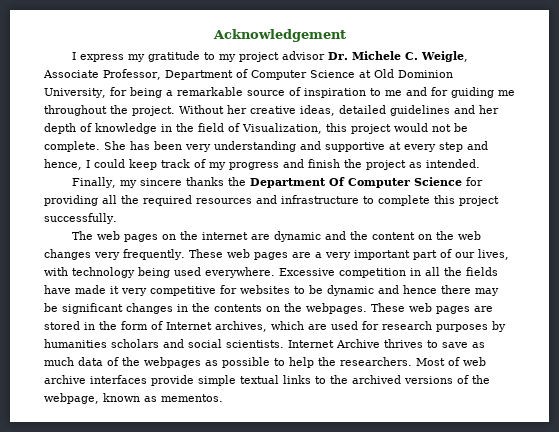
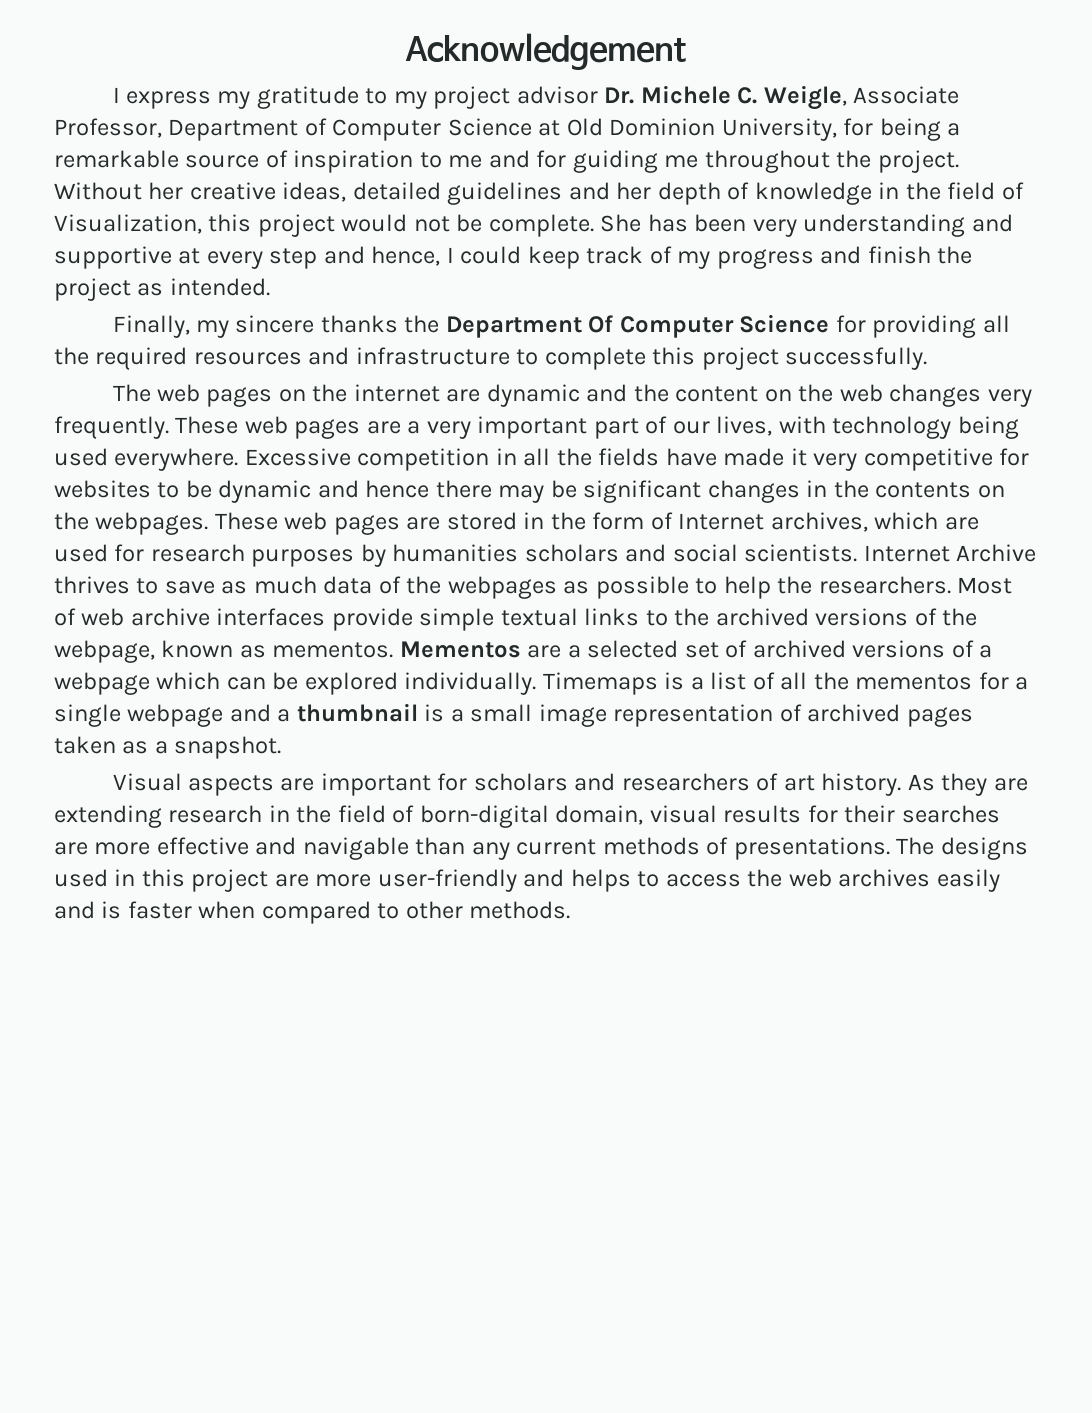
+ Mementos are a selected set of archived versions of a webpage which can be explored individually. Timemaps is a list of all the mementos for a single webpage and a thumbnail is a small image representation of archived pages taken as a snapshot.
+ Visual aspects are important for scholars and researchers of art history. As they are extending research in the field of born-digital domain, visual results for their searches are more effective and navigable than any current methods of presentations. The designs used in this project are more user-friendly and helps to access the web archives easily and is faster when compared to other methods.

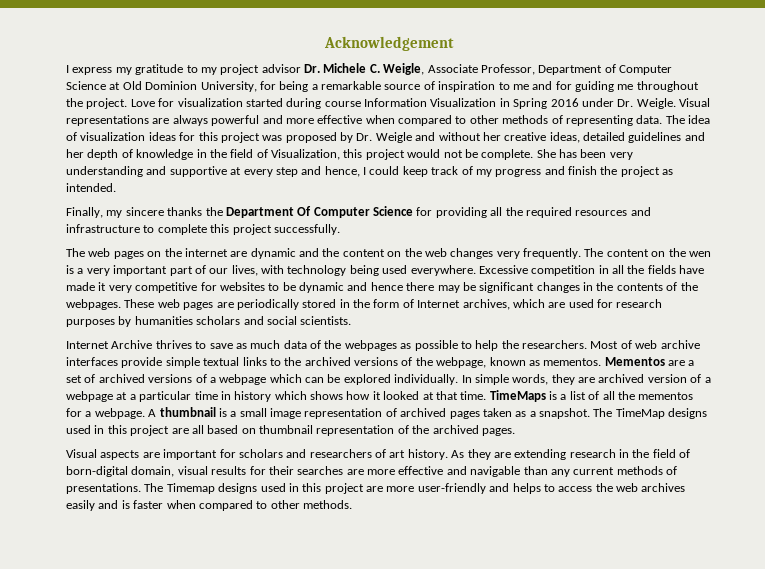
- Without her creative ideas, detailed guidelines and her depth of knowledge in the field of Visualization, this project would not be complete.
+ Love for visualization started during course Information Visualization in Spring 2016 under Dr. Weigle. Visual representations are always powerful and more effective when compared to other methods of representing data. The idea of visualization ideas for this project was proposed by Dr. Weigle and without her creative ideas, detailed guidelines and her depth of knowledge in the field of Visualization, this project would not be complete.
- These web pages are a very important part of our lives, with technology being used everywhere.
+ The content on the wen is a very important part of our lives, with technology being used everywhere.
- Excessive competition in all the fields have made it very competitive for websites to be dynamic and hence there may be significant changes in the contents on the webpages.
+ Excessive competition in all the fields have made it very competitive for websites to be dynamic and hence there may be significant changes in the contents of the webpages.
- These web pages are stored in the form of Internet archives, which are used for research purposes by humanities scholars and social scientists. Internet Archive thrives to save as much data of the webpages as possible to help the researchers.
+ These web pages are periodically stored in the form of Internet archives, which are used for research purposes by humanities scholars and social scientists.
+ Internet Archive thrives to save as much data of the webpages as possible to help the researchers.
- Mementos are a selected set of archived versions of a webpage which can be explored individually.
+ Mementos are a set of archived versions of a webpage which can be explored individually.
- Timemaps is a list of all the mementos for a single webpage and a thumbnail is a small image representation of archived pages taken as a snapshot.
+ In simple words, they are archived version of a webpage at a particular time in history which shows how it looked at that time. TimeMaps is a list of all the mementos for a webpage. A thumbnail is a small image representation of archived pages taken as a snapshot. The TimeMap designs used in this project are all based on thumbnail representation of the archived pages.
- The designs used in this project are more user-friendly and helps to access the web archives easily and is faster when compared to other methods.
+ The Timemap designs used in this project are more user-friendly and helps to access the web archives easily and is faster when compared to other methods.

